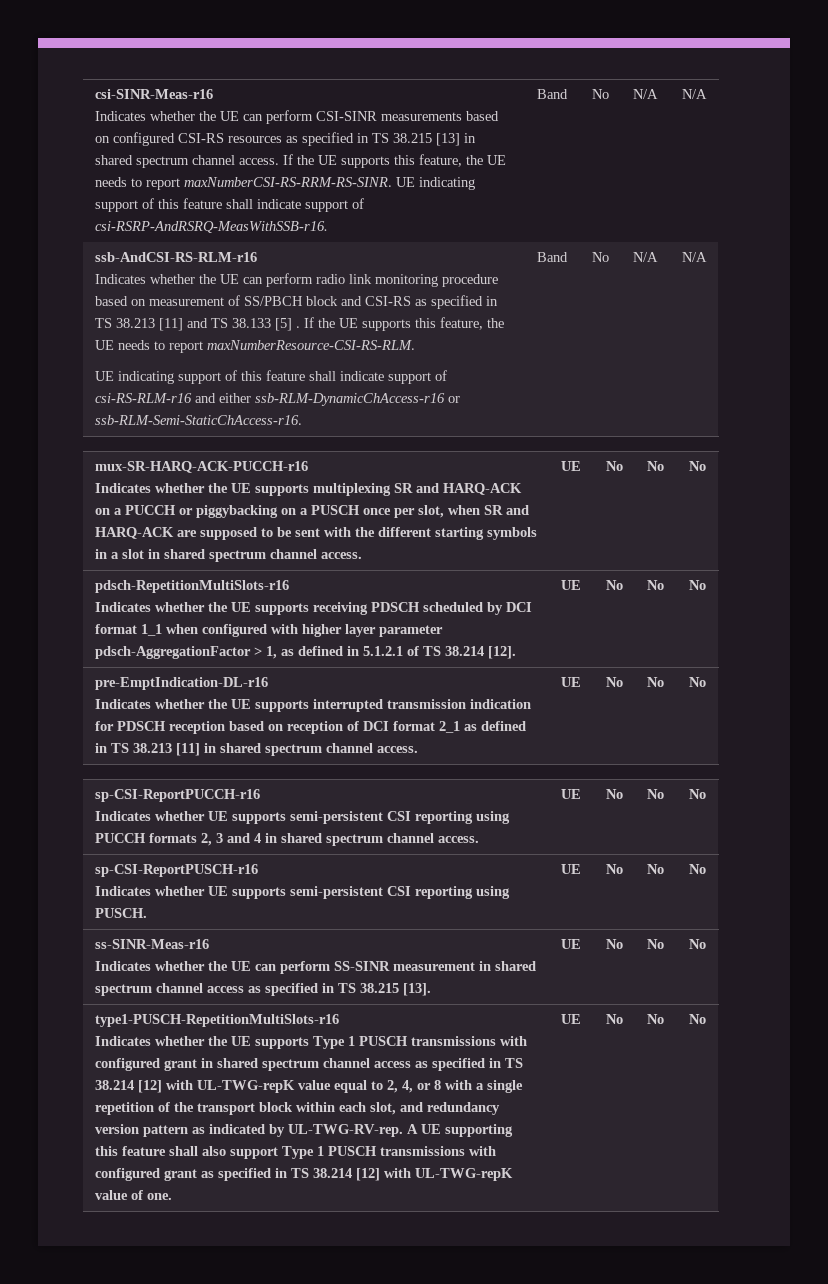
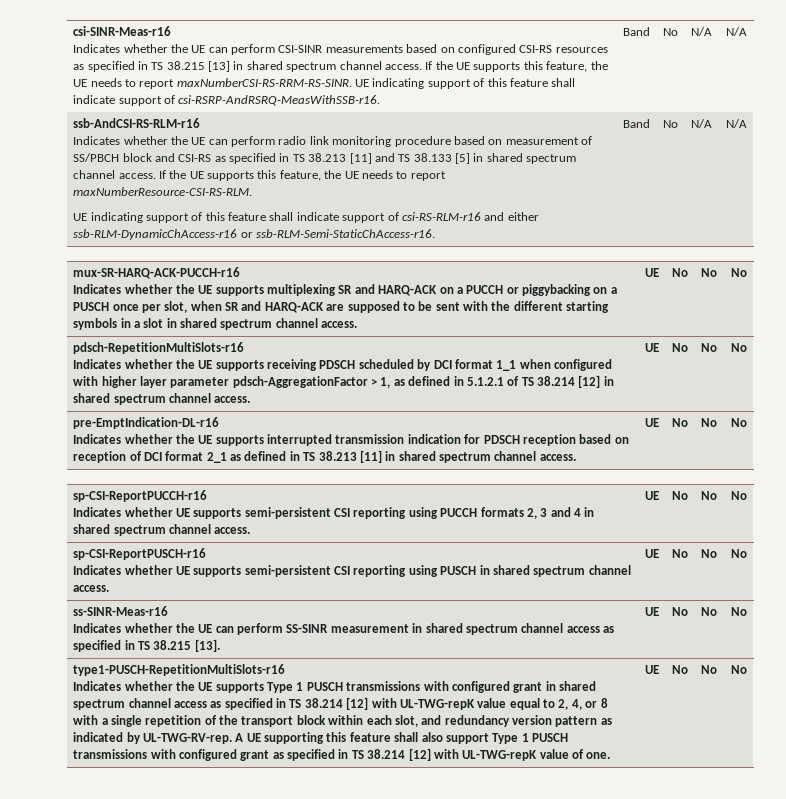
- Indicates whether the UE can perform radio link monitoring procedure based on measurement of SS/PBCH block and CSI-RS as specified in TS 38.213 [11] and TS 38.133 [5] .
+ Indicates whether the UE can perform radio link monitoring procedure based on measurement of SS/PBCH block and CSI-RS as specified in TS 38.213 [11] and TS 38.133 [5] in shared spectrum channel access.
  pdsch-RepetitionMultiSlots-r16
- Indicates whether the UE supports receiving PDSCH scheduled by DCI format 1_1 when configured with higher layer parameter pdsch-AggregationFactor > 1, as defined in 5.1.2.1 of TS 38.214 [12]. | UE | No | No | No
+ Indicates whether the UE supports receiving PDSCH scheduled by DCI format 1_1 when configured with higher layer parameter pdsch-AggregationFactor > 1, as defined in 5.1.2.1 of TS 38.214 [12] in shared spectrum channel access. | UE | No | No | No
  sp-CSI-ReportPUSCH-r16
- Indicates whether UE supports semi-persistent CSI reporting using PUSCH. | UE | No | No | No
+ Indicates whether UE supports semi-persistent CSI reporting using PUSCH in shared spectrum channel access. | UE | No | No | No

